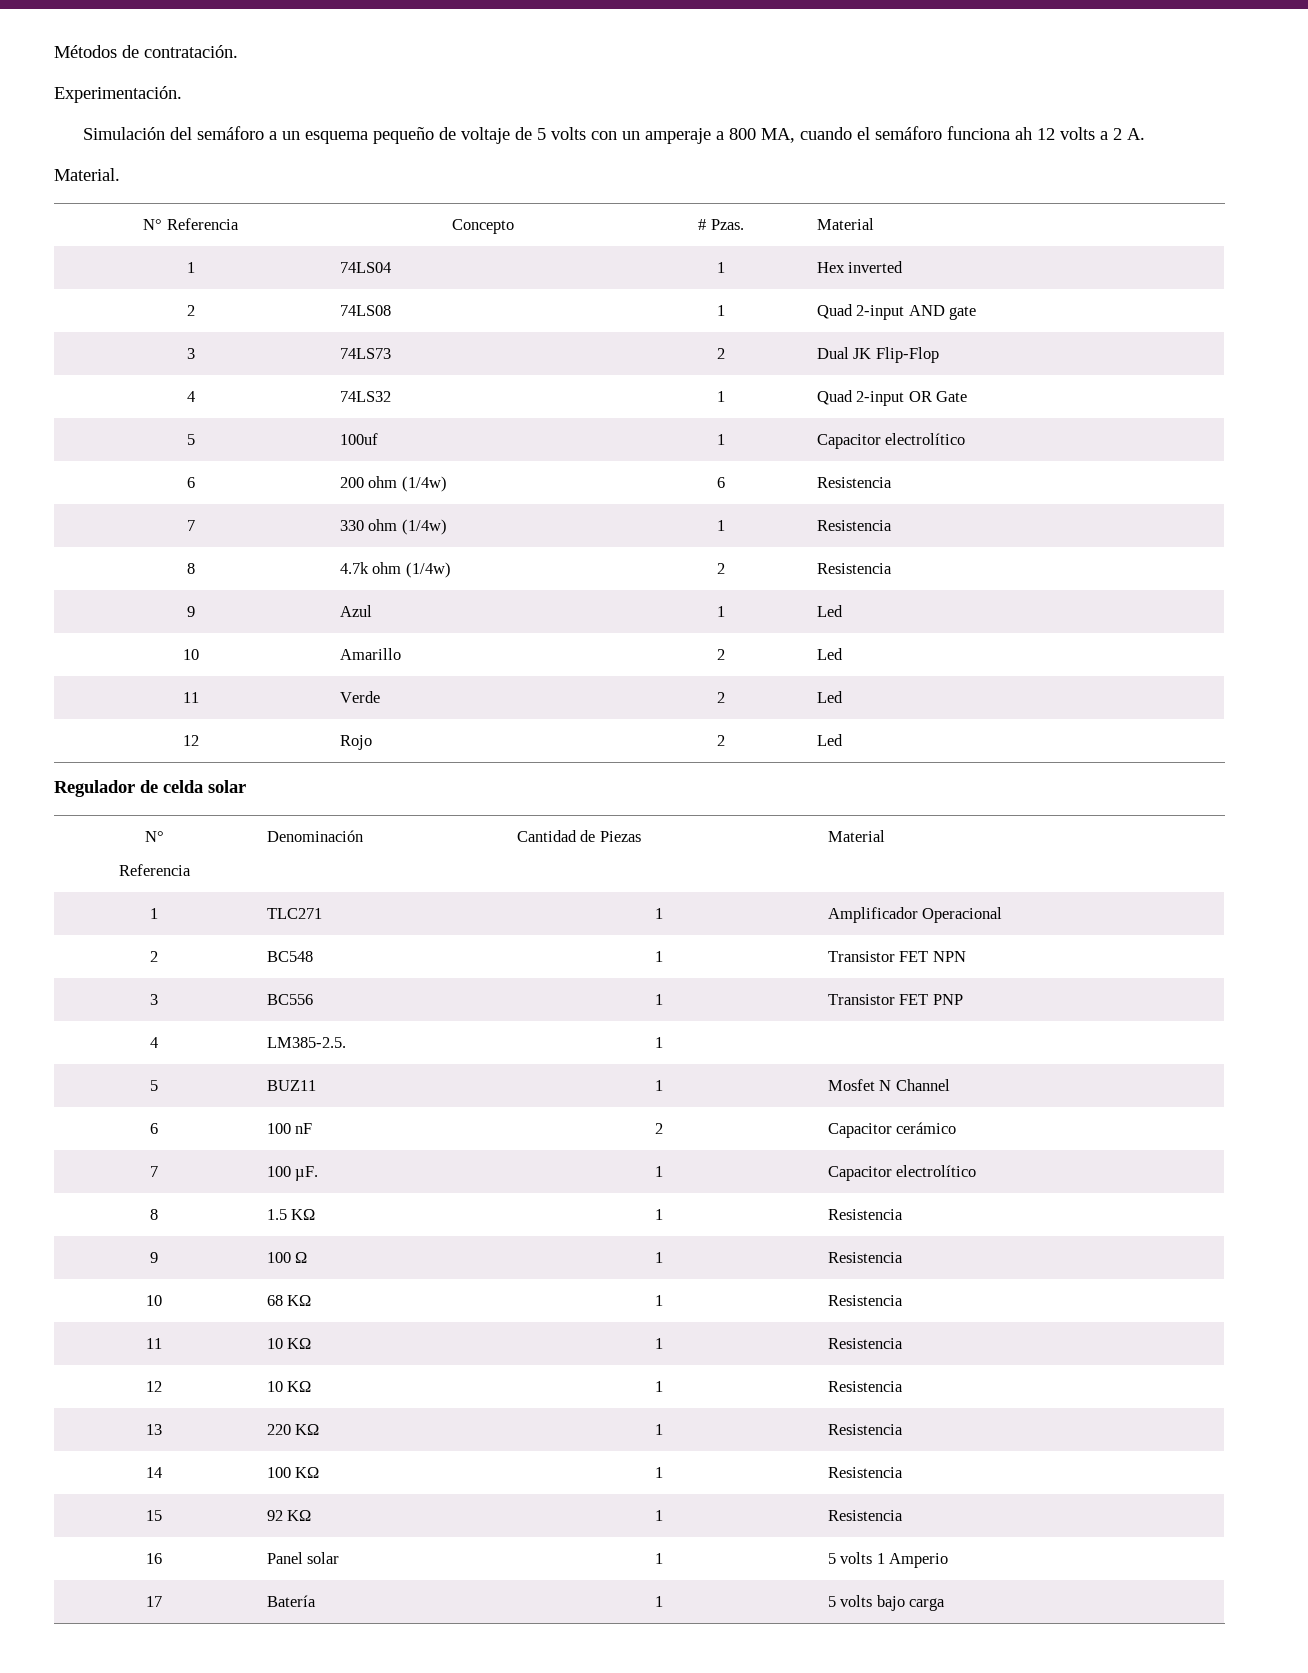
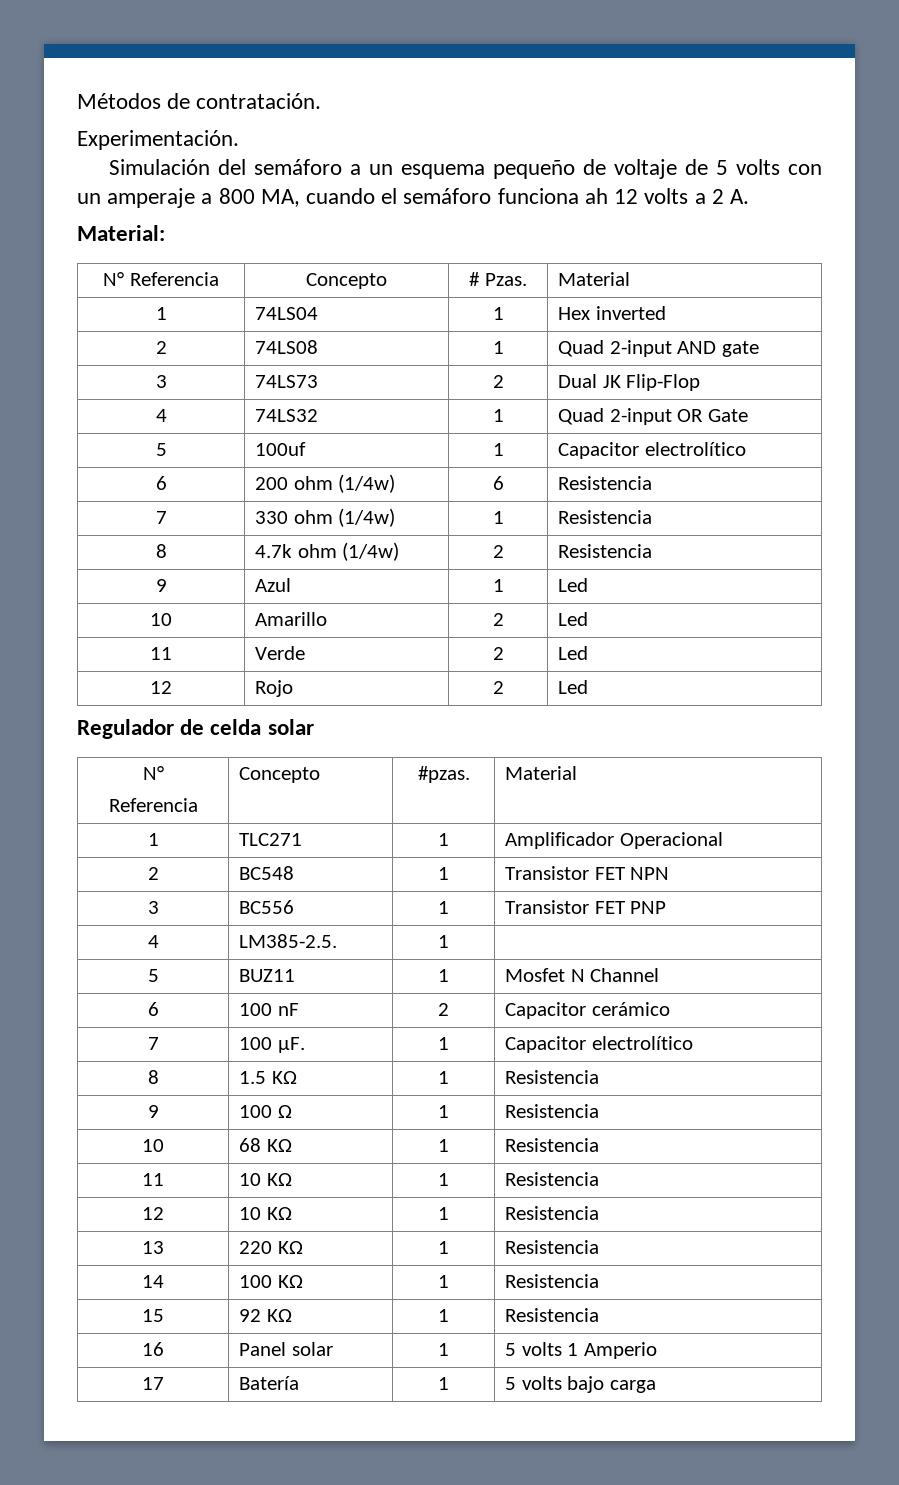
- Material.
+ Material:
  Regulador de celda solar
  N°
- Referencia | Denominación | Cantidad de Piezas | Material
+ Referencia | Concepto | #pzas. | Material

